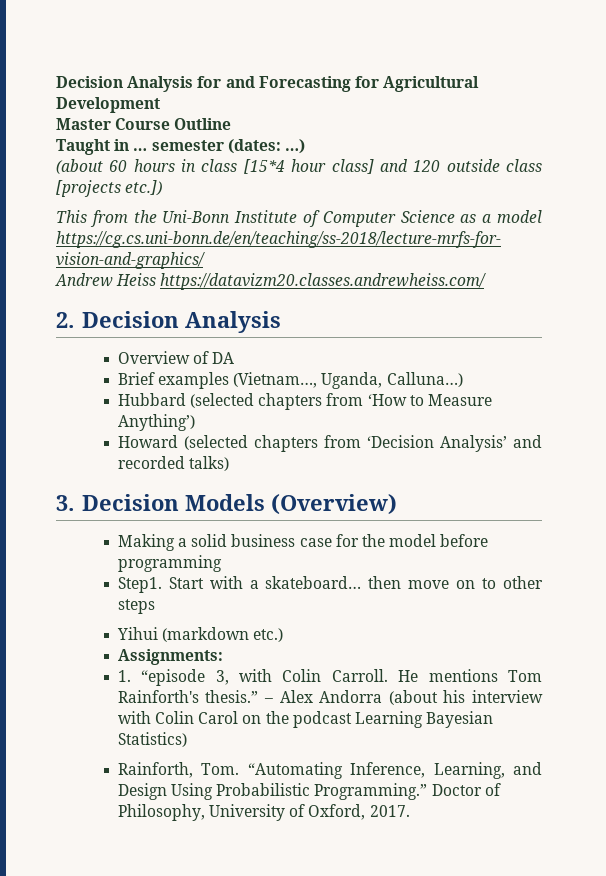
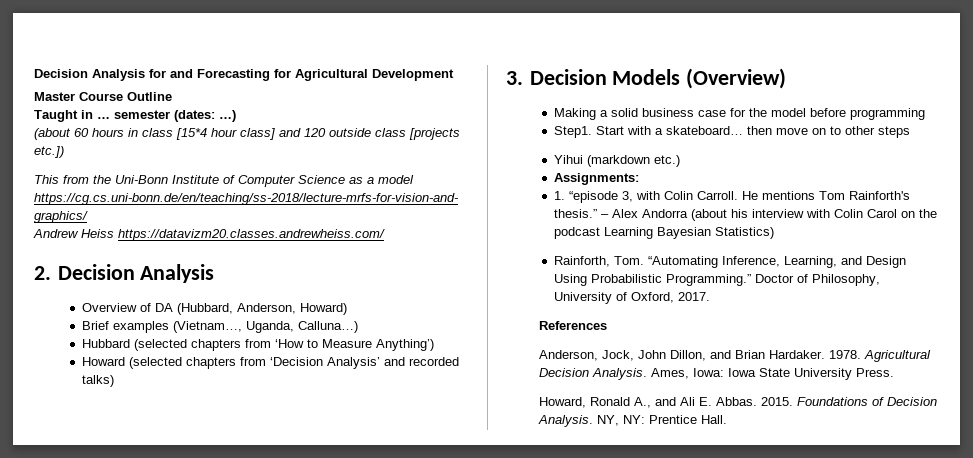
- Overview of DA
+ Overview of DA (Hubbard, Anderson, Howard)
+ References
+ Anderson, Jock, John Dillon, and Brian Hardaker. 1978. Agricultural Decision Analysis. Ames, Iowa: Iowa State University Press.
+ Howard, Ronald A., and Ali E. Abbas. 2015. Foundations of Decision Analysis. NY, NY: Prentice Hall.

